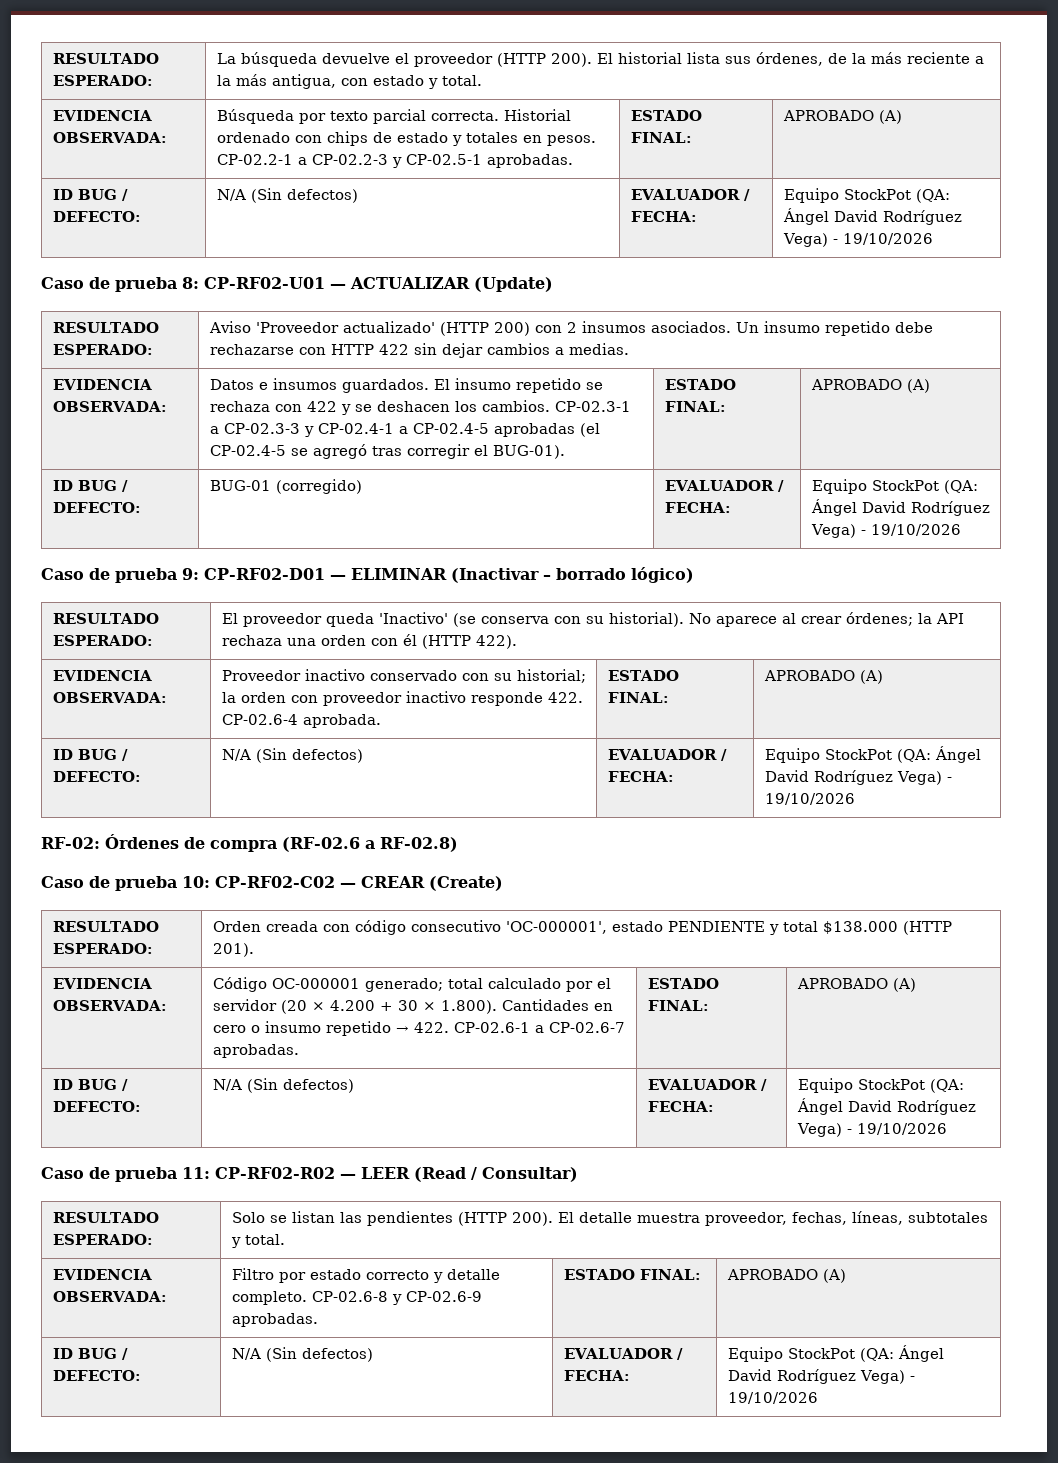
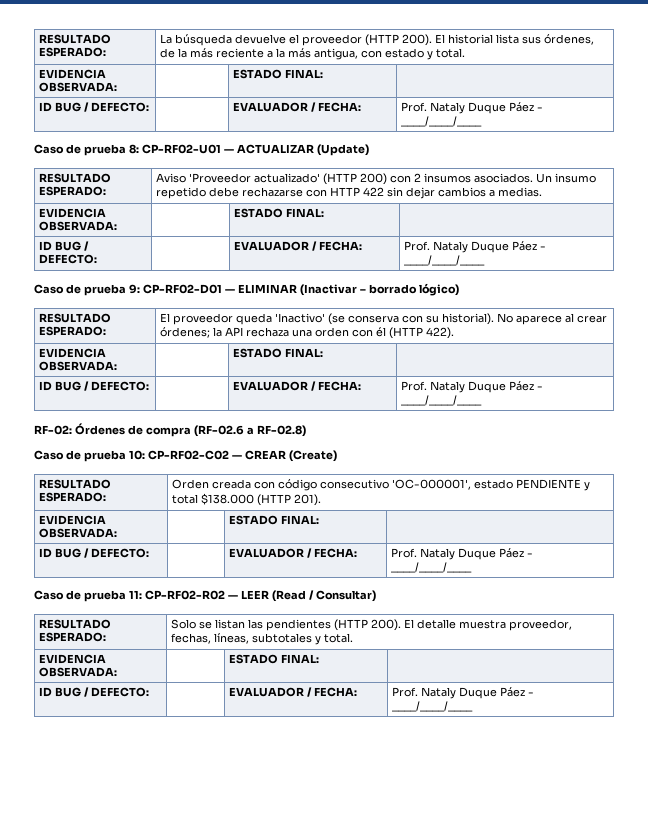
  RESULTADO ESPERADO: | La búsqueda devuelve el proveedor (HTTP 200). El historial lista sus órdenes, de la más reciente a la más antigua, con estado y total.
- EVIDENCIA OBSERVADA: | Búsqueda por texto parcial correcta. Historial ordenado con chips de estado y totales en pesos. CP-02.2-1 a CP-02.2-3 y CP-02.5-1 aprobadas. | ESTADO FINAL: | APROBADO (A)
- ID BUG / DEFECTO: | N/A (Sin defectos) | EVALUADOR / FECHA: | Equipo StockPot (QA: Ángel David Rodríguez Vega) - 19/10/2026
+ EVIDENCIA OBSERVADA: | | ESTADO FINAL: |
+ ID BUG / DEFECTO: | | EVALUADOR / FECHA: | Prof. Nataly Duque Páez - ____/____/____
  RESULTADO ESPERADO: | Aviso 'Proveedor actualizado' (HTTP 200) con 2 insumos asociados. Un insumo repetido debe rechazarse con HTTP 422 sin dejar cambios a medias.
- EVIDENCIA OBSERVADA: | Datos e insumos guardados. El insumo repetido se rechaza con 422 y se deshacen los cambios. CP-02.3-1 a CP-02.3-3 y CP-02.4-1 a CP-02.4-5 aprobadas (el CP-02.4-5 se agregó tras corregir el BUG-01). | ESTADO FINAL: | APROBADO (A)
- ID BUG / DEFECTO: | BUG-01 (corregido) | EVALUADOR / FECHA: | Equipo StockPot (QA: Ángel David Rodríguez Vega) - 19/10/2026
+ EVIDENCIA OBSERVADA: | | ESTADO FINAL: |
+ ID BUG / DEFECTO: | | EVALUADOR / FECHA: | Prof. Nataly Duque Páez - ____/____/____
  RESULTADO ESPERADO: | El proveedor queda 'Inactivo' (se conserva con su historial). No aparece al crear órdenes; la API rechaza una orden con él (HTTP 422).
- EVIDENCIA OBSERVADA: | Proveedor inactivo conservado con su historial; la orden con proveedor inactivo responde 422. CP-02.6-4 aprobada. | ESTADO FINAL: | APROBADO (A)
- ID BUG / DEFECTO: | N/A (Sin defectos) | EVALUADOR / FECHA: | Equipo StockPot (QA: Ángel David Rodríguez Vega) - 19/10/2026
+ EVIDENCIA OBSERVADA: | | ESTADO FINAL: |
+ ID BUG / DEFECTO: | | EVALUADOR / FECHA: | Prof. Nataly Duque Páez - ____/____/____
  RESULTADO ESPERADO: | Orden creada con código consecutivo 'OC-000001', estado PENDIENTE y total $138.000 (HTTP 201).
- EVIDENCIA OBSERVADA: | Código OC-000001 generado; total calculado por el servidor (20 × 4.200 + 30 × 1.800). Cantidades en cero o insumo repetido → 422. CP-02.6-1 a CP-02.6-7 aprobadas. | ESTADO FINAL: | APROBADO (A)
- ID BUG / DEFECTO: | N/A (Sin defectos) | EVALUADOR / FECHA: | Equipo StockPot (QA: Ángel David Rodríguez Vega) - 19/10/2026
+ EVIDENCIA OBSERVADA: | | ESTADO FINAL: |
+ ID BUG / DEFECTO: | | EVALUADOR / FECHA: | Prof. Nataly Duque Páez - ____/____/____
  RESULTADO ESPERADO: | Solo se listan las pendientes (HTTP 200). El detalle muestra proveedor, fechas, líneas, subtotales y total.
- EVIDENCIA OBSERVADA: | Filtro por estado correcto y detalle completo. CP-02.6-8 y CP-02.6-9 aprobadas. | ESTADO FINAL: | APROBADO (A)
- ID BUG / DEFECTO: | N/A (Sin defectos) | EVALUADOR / FECHA: | Equipo StockPot (QA: Ángel David Rodríguez Vega) - 19/10/2026
+ EVIDENCIA OBSERVADA: | | ESTADO FINAL: |
+ ID BUG / DEFECTO: | | EVALUADOR / FECHA: | Prof. Nataly Duque Páez - ____/____/____

